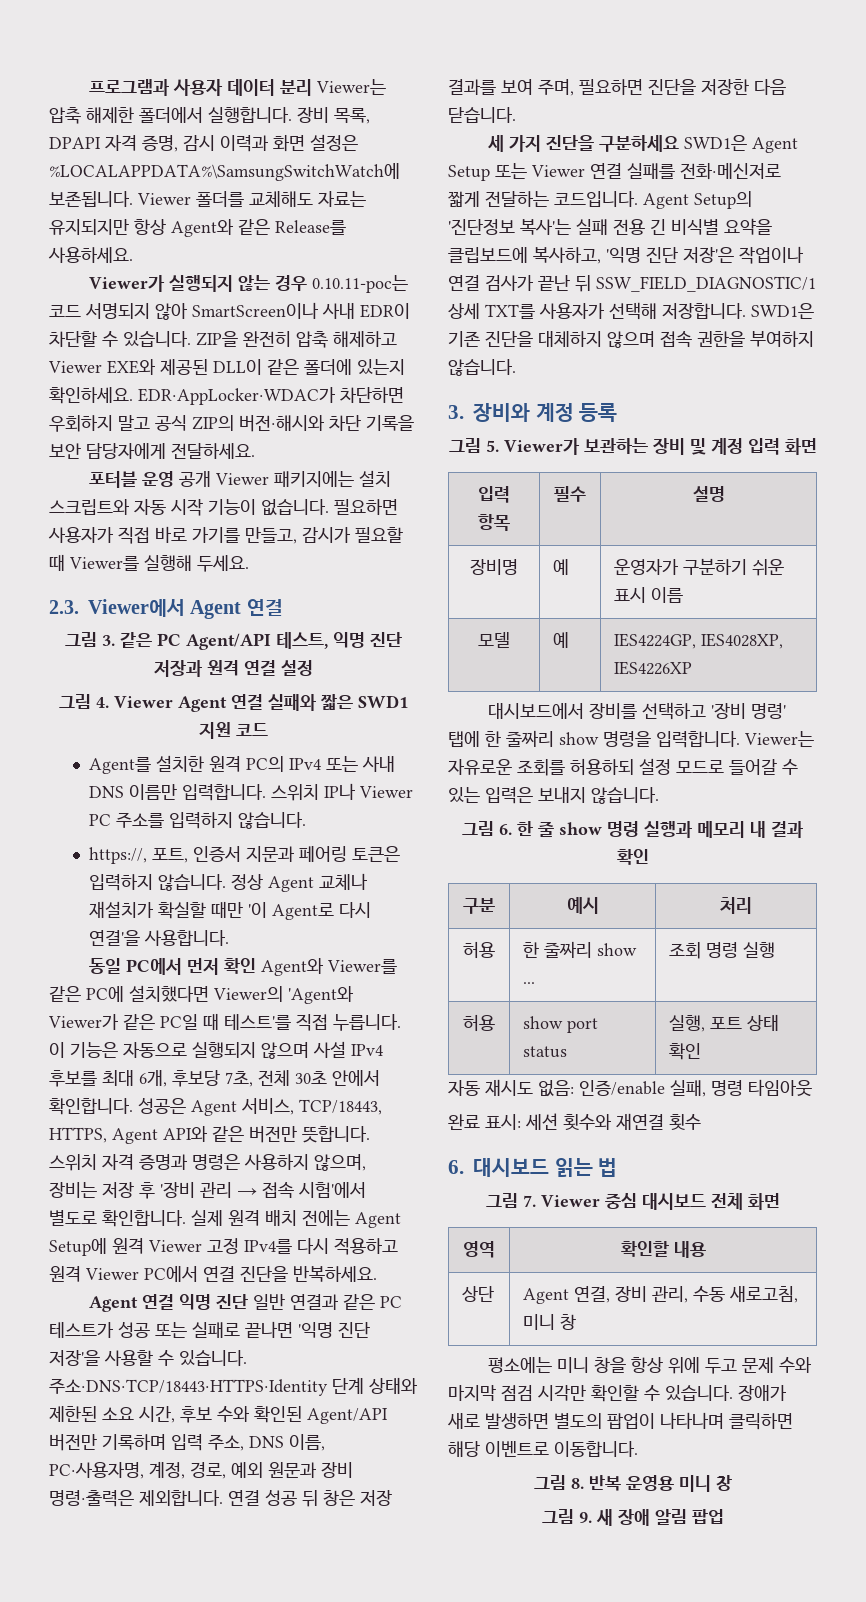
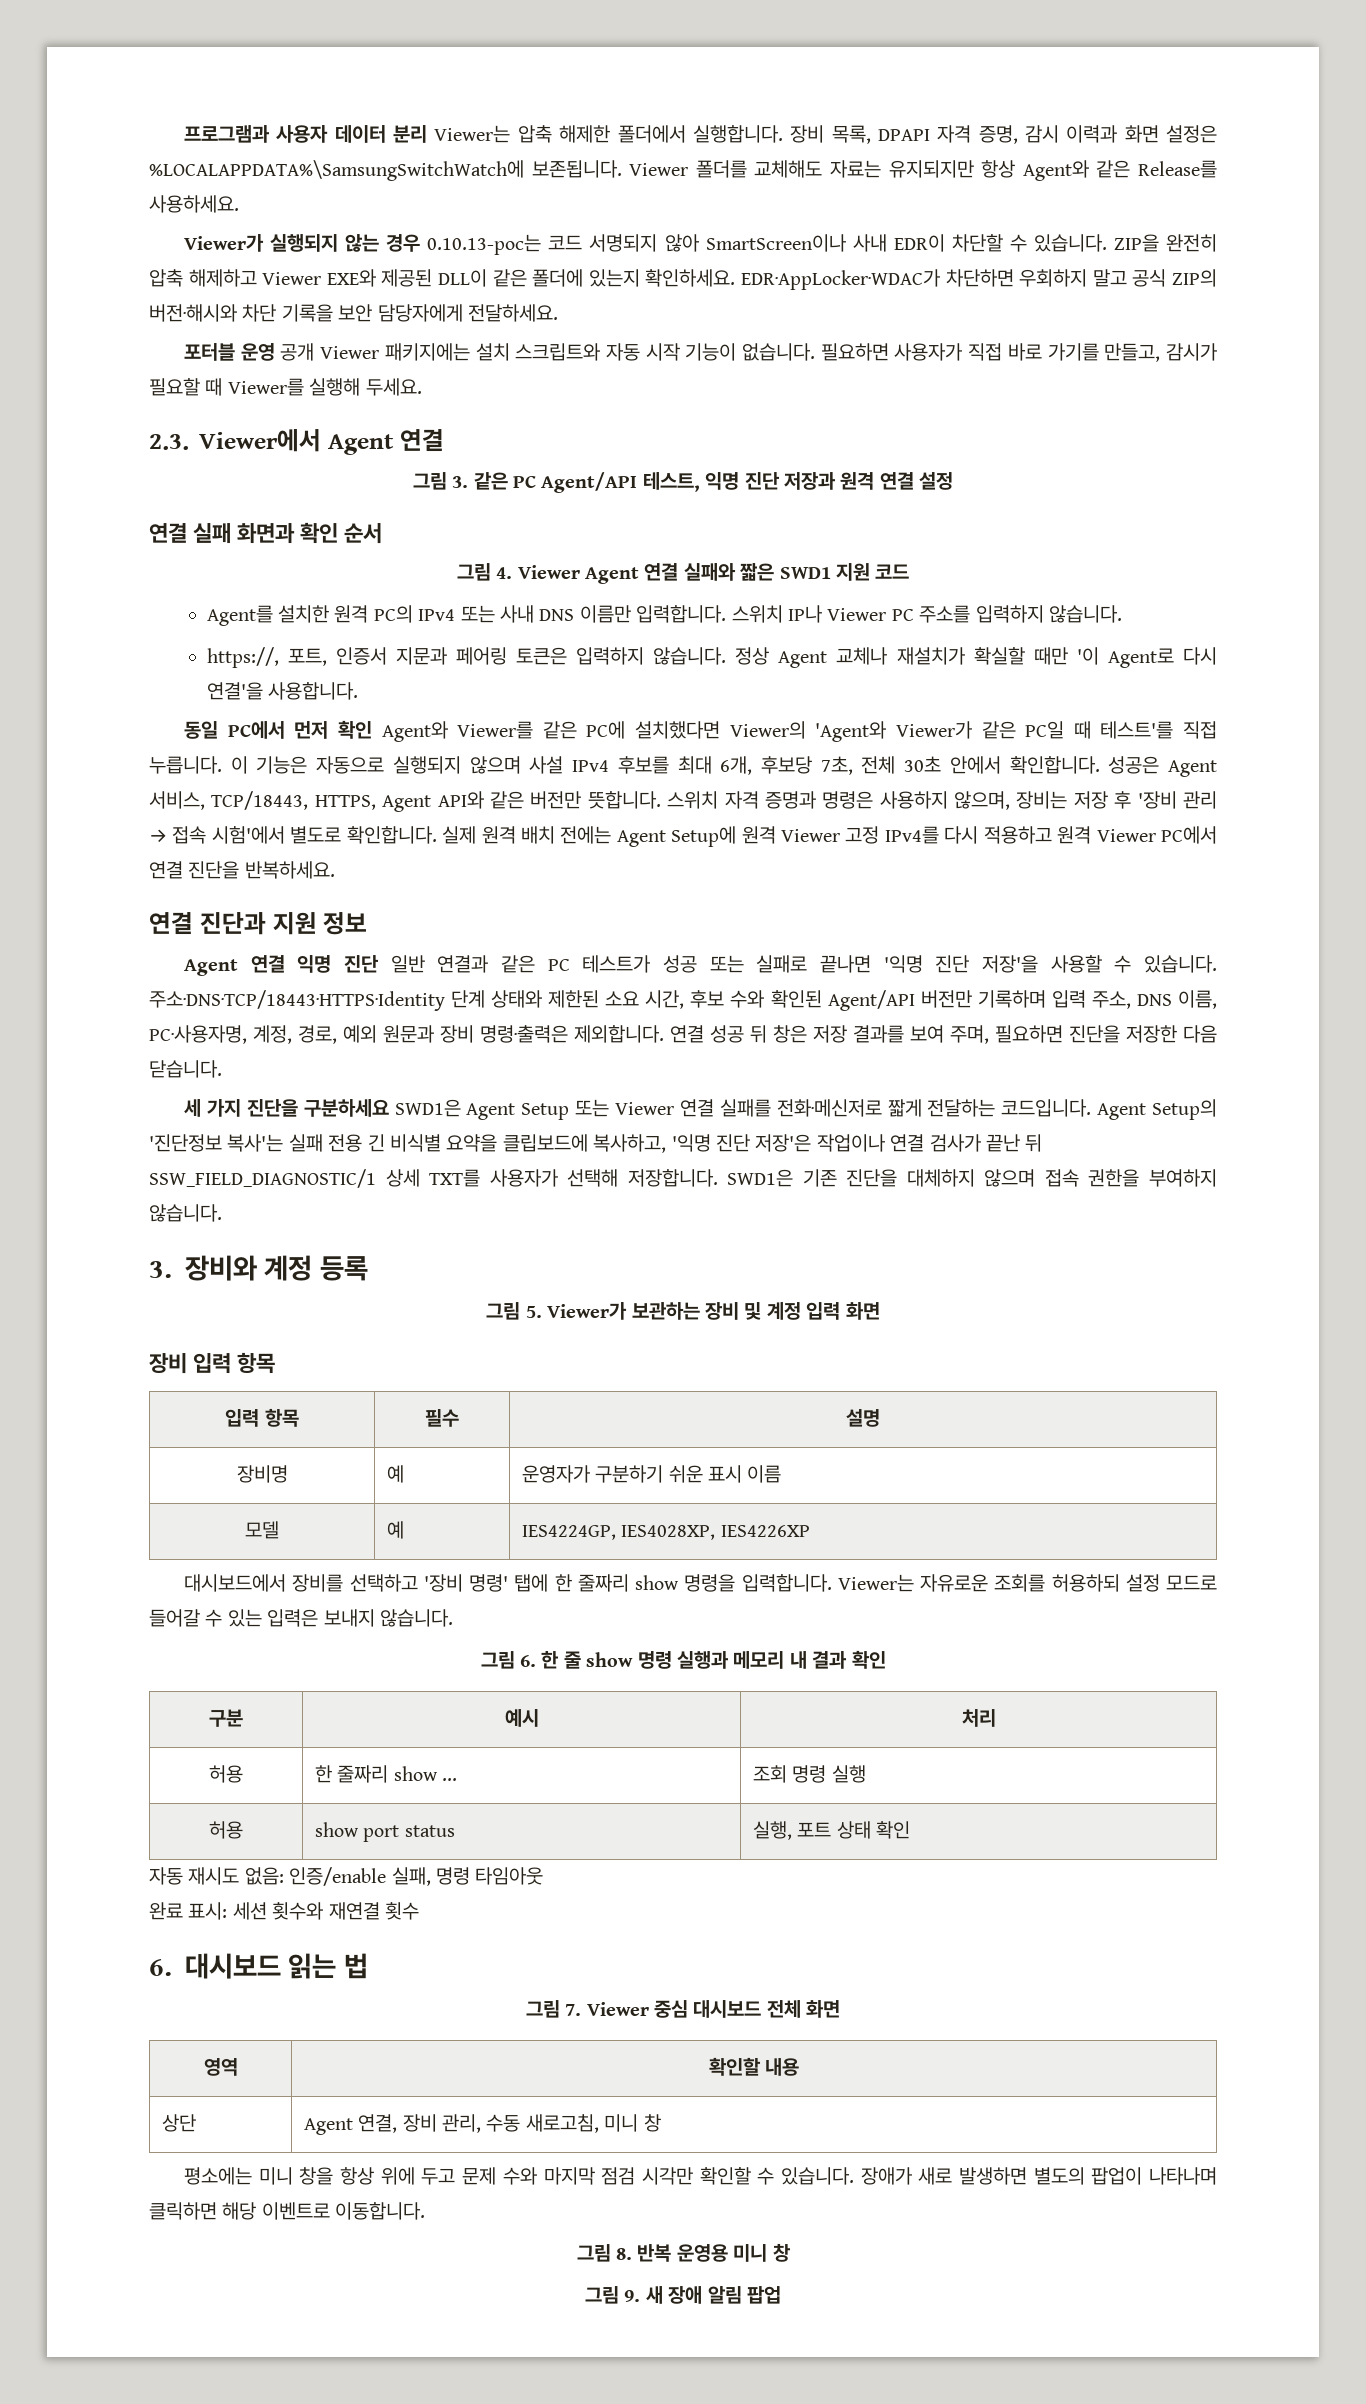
- Viewer가 실행되지 않는 경우 0.10.11-poc는 코드 서명되지 않아 SmartScreen이나 사내 EDR이 차단할 수 있습니다.
+ Viewer가 실행되지 않는 경우 0.10.13-poc는 코드 서명되지 않아 SmartScreen이나 사내 EDR이 차단할 수 있습니다.
+ 연결 실패 화면과 확인 순서
+ 연결 진단과 지원 정보
+ 장비 입력 항목

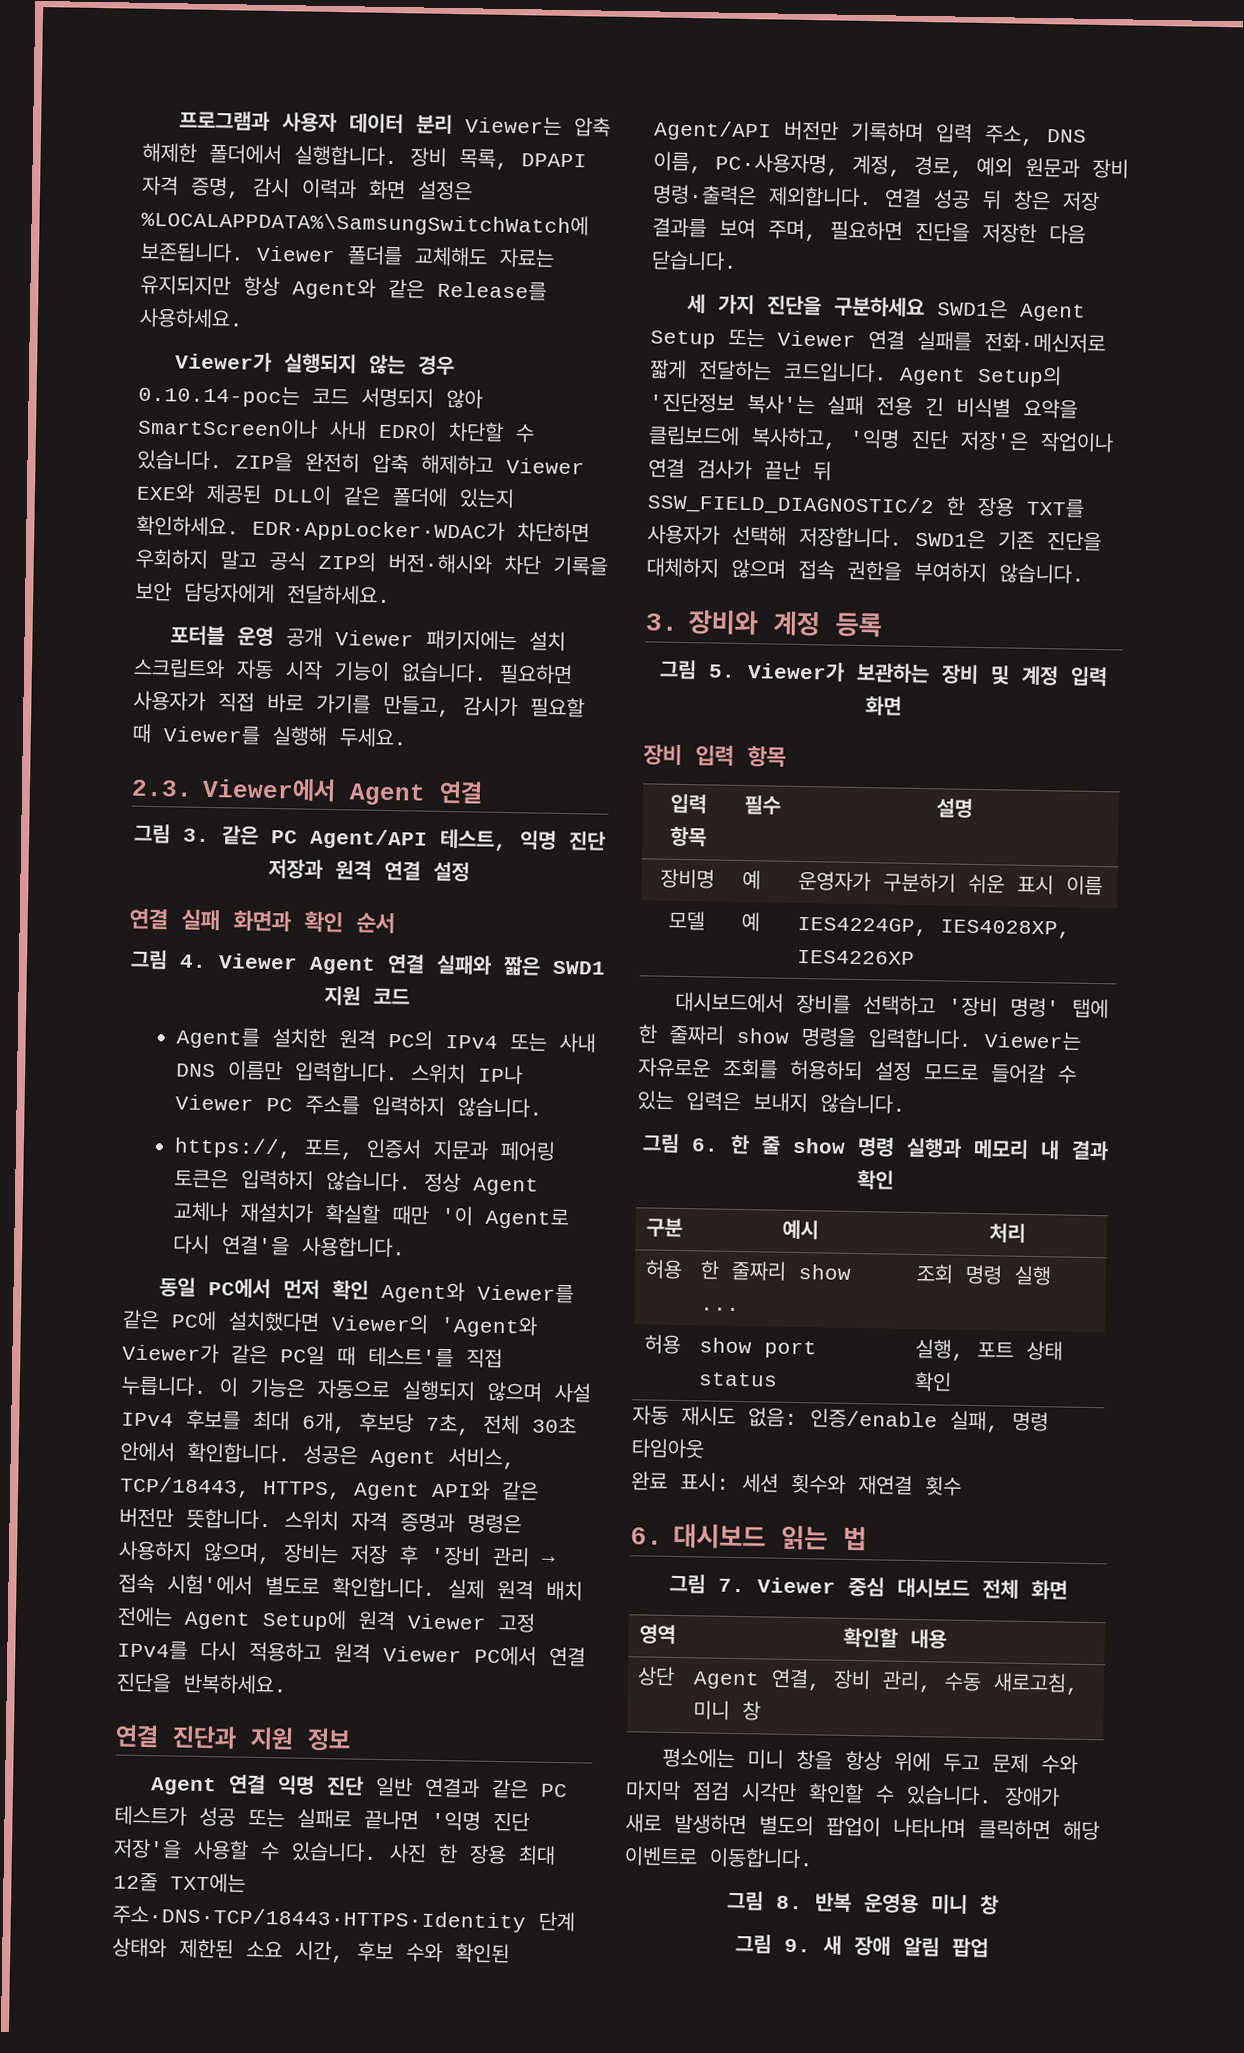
- Viewer가 실행되지 않는 경우 0.10.13-poc는 코드 서명되지 않아 SmartScreen이나 사내 EDR이 차단할 수 있습니다.
+ Viewer가 실행되지 않는 경우 0.10.14-poc는 코드 서명되지 않아 SmartScreen이나 사내 EDR이 차단할 수 있습니다.
- 주소·DNS·TCP/18443·HTTPS·Identity 단계 상태와 제한된 소요 시간, 후보 수와 확인된 Agent/API 버전만 기록하며 입력 주소, DNS 이름, PC·사용자명, 계정, 경로, 예외 원문과 장비 명령·출력은 제외합니다.
+ 사진 한 장용 최대 12줄 TXT에는 주소·DNS·TCP/18443·HTTPS·Identity 단계 상태와 제한된 소요 시간, 후보 수와 확인된 Agent/API 버전만 기록하며 입력 주소, DNS 이름, PC·사용자명, 계정, 경로, 예외 원문과 장비 명령·출력은 제외합니다.
- Agent Setup의 '진단정보 복사'는 실패 전용 긴 비식별 요약을 클립보드에 복사하고, '익명 진단 저장'은 작업이나 연결 검사가 끝난 뒤 SSW_FIELD_DIAGNOSTIC/1 상세 TXT를 사용자가 선택해 저장합니다.
+ Agent Setup의 '진단정보 복사'는 실패 전용 긴 비식별 요약을 클립보드에 복사하고, '익명 진단 저장'은 작업이나 연결 검사가 끝난 뒤 SSW_FIELD_DIAGNOSTIC/2 한 장용 TXT를 사용자가 선택해 저장합니다.

